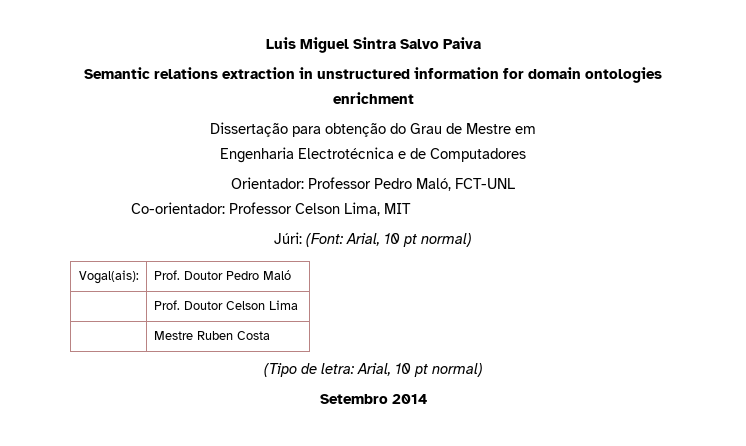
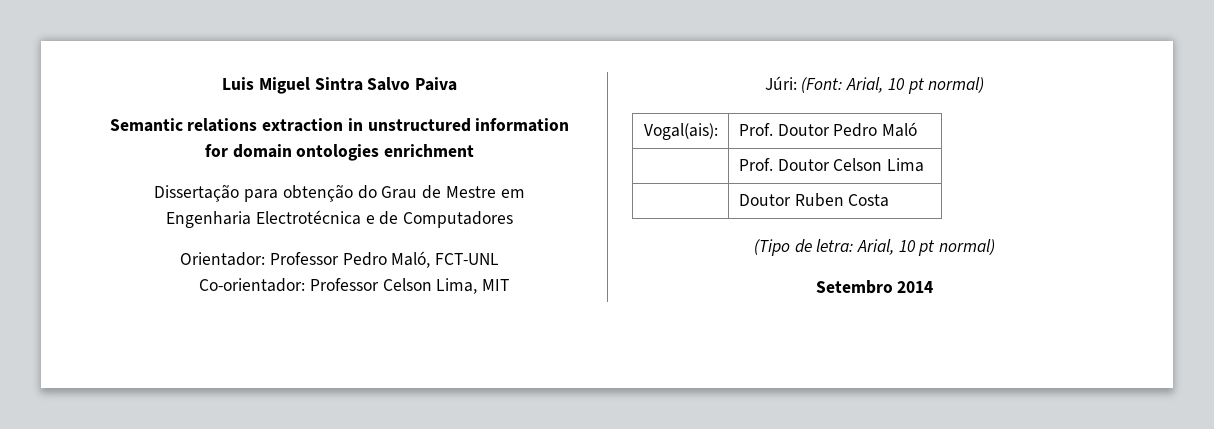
- | Mestre Ruben Costa
+ | Doutor Ruben Costa

